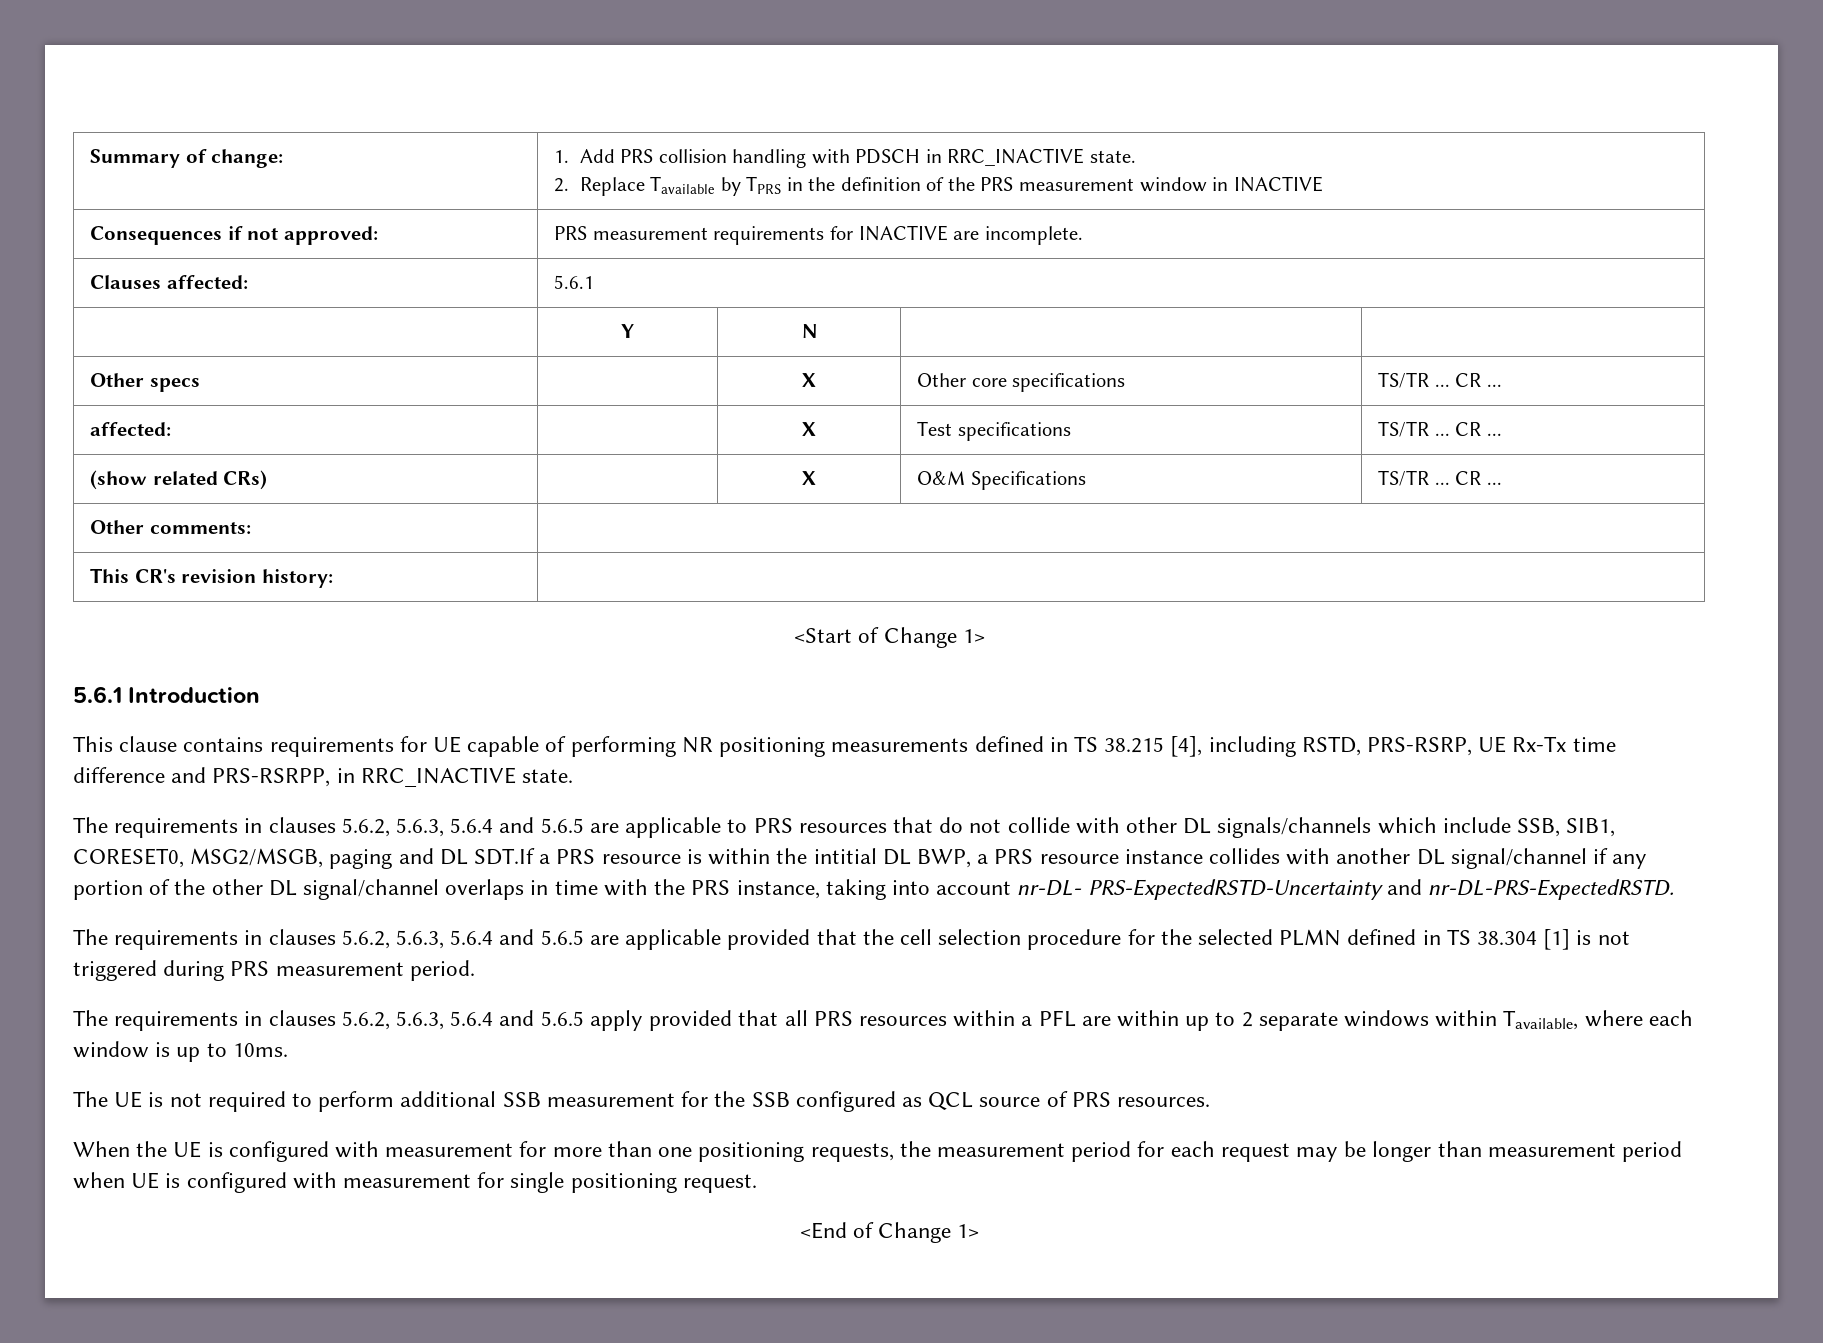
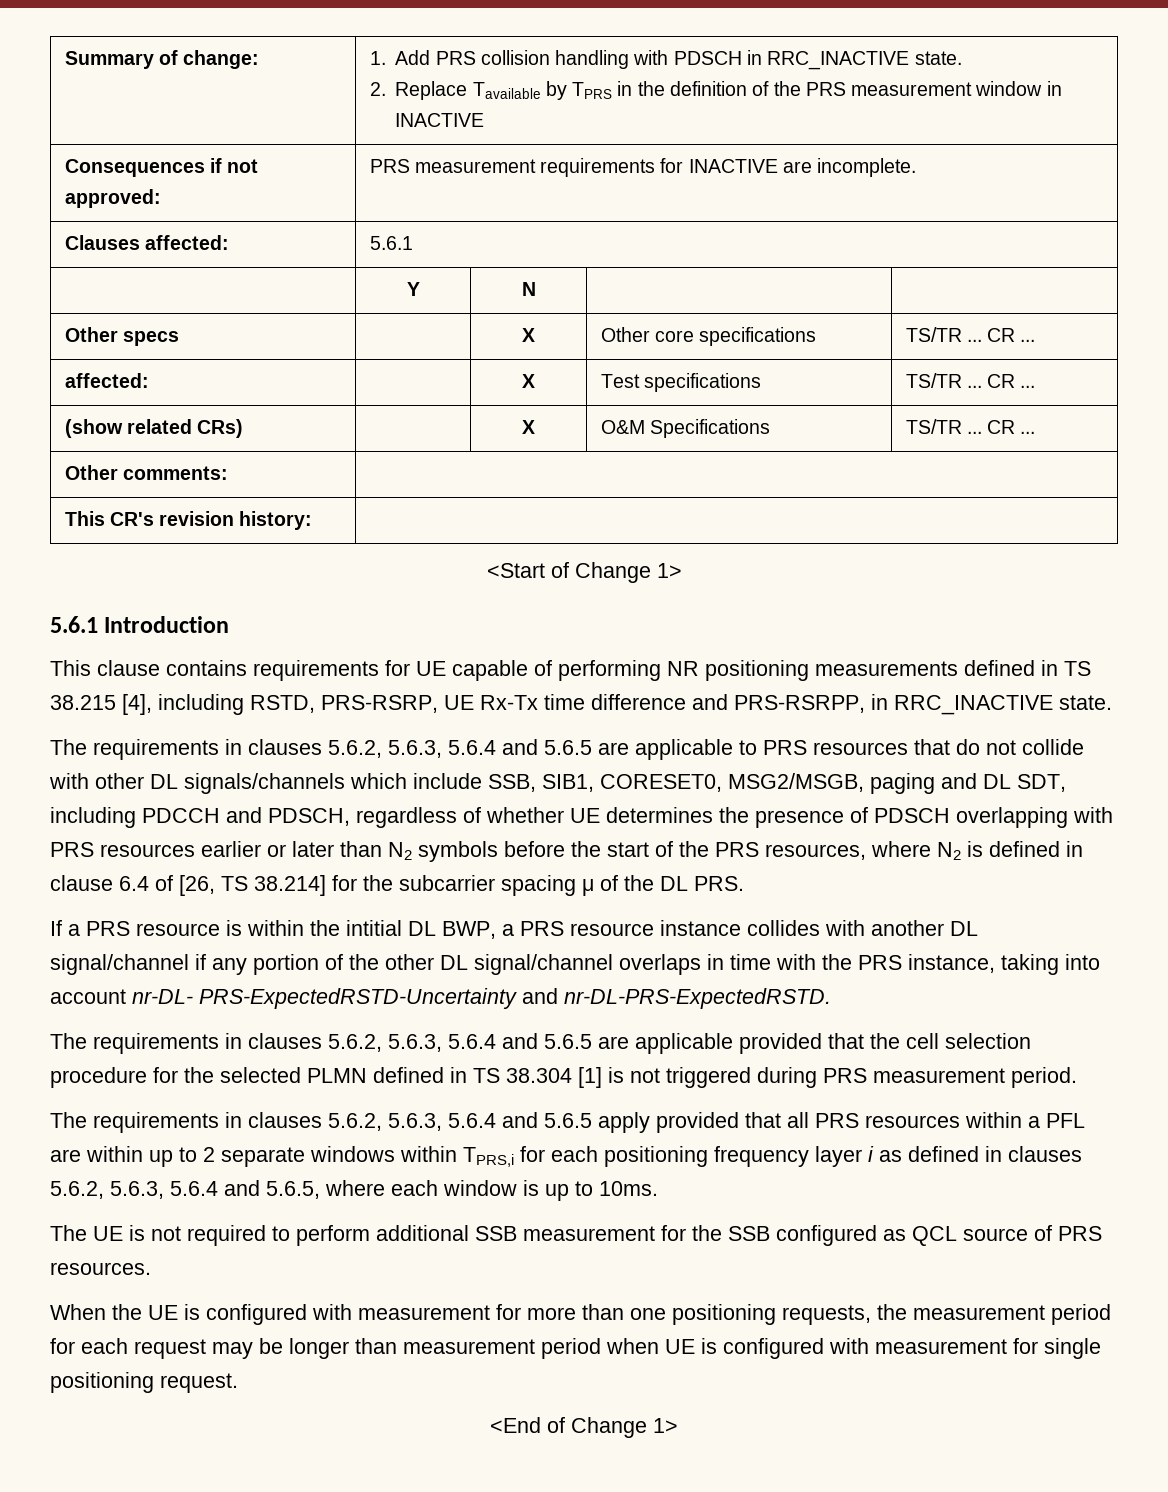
- The requirements in clauses 5.6.2, 5.6.3, 5.6.4 and 5.6.5 are applicable to PRS resources that do not collide with other DL signals/channels which include SSB, SIB1, CORESET0, MSG2/MSGB, paging and DL SDT.If a PRS resource is within the intitial DL BWP, a PRS resource instance collides with another DL signal/channel if any portion of the other DL signal/channel overlaps in time with the PRS instance, taking into account nr-DL- PRS-ExpectedRSTD-Uncertainty and nr-DL-PRS-ExpectedRSTD.
+ The requirements in clauses 5.6.2, 5.6.3, 5.6.4 and 5.6.5 are applicable to PRS resources that do not collide with other DL signals/channels which include SSB, SIB1, CORESET0, MSG2/MSGB, paging and DL SDT, including PDCCH and PDSCH, regardless of whether UE determines the presence of PDSCH overlapping with PRS resources earlier or later than N2 symbols before the start of the PRS resources, where N2 is defined in clause 6.4 of [26, TS 38.214] for the subcarrier spacing μ of the DL PRS.
+ If a PRS resource is within the intitial DL BWP, a PRS resource instance collides with another DL signal/channel if any portion of the other DL signal/channel overlaps in time with the PRS instance, taking into account nr-DL- PRS-ExpectedRSTD-Uncertainty and nr-DL-PRS-ExpectedRSTD.
- The requirements in clauses 5.6.2, 5.6.3, 5.6.4 and 5.6.5 apply provided that all PRS resources within a PFL are within up to 2 separate windows within Tavailable, where each window is up to 10ms.
+ The requirements in clauses 5.6.2, 5.6.3, 5.6.4 and 5.6.5 apply provided that all PRS resources within a PFL are within up to 2 separate windows within TPRS,i for each positioning frequency layer i as defined in clauses 5.6.2, 5.6.3, 5.6.4 and 5.6.5, where each window is up to 10ms.

